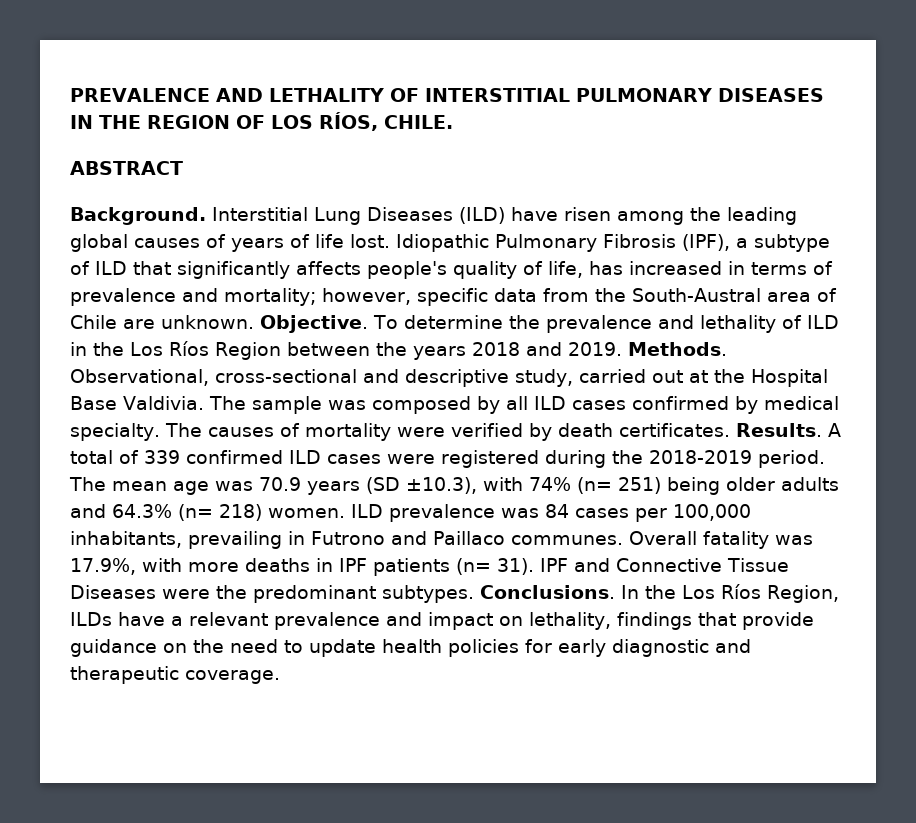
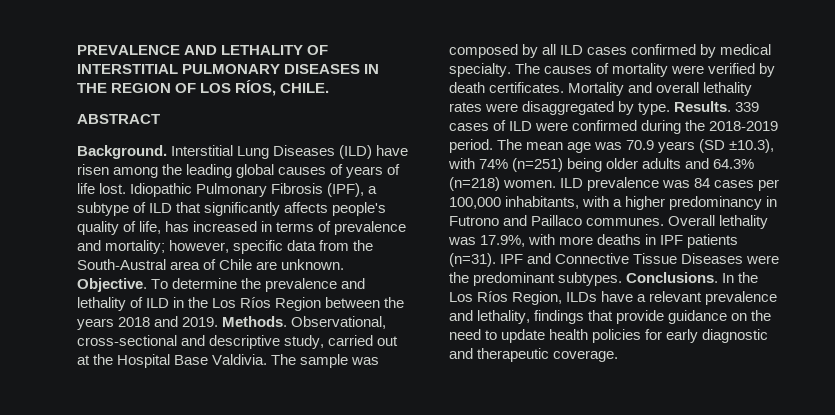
- Results. A total of 339 confirmed ILD cases were registered during the 2018-2019 period.
+ Mortality and overall lethality rates were disaggregated by type. Results. 339 cases of ILD were confirmed during the 2018-2019 period.
- The mean age was 70.9 years (SD ±10.3), with 74% (n= 251) being older adults and 64.3% (n= 218) women.
+ The mean age was 70.9 years (SD ±10.3), with 74% (n=251) being older adults and 64.3% (n=218) women.
- ILD prevalence was 84 cases per 100,000 inhabitants, prevailing in Futrono and Paillaco communes.
+ ILD prevalence was 84 cases per 100,000 inhabitants, with a higher predominancy in Futrono and Paillaco communes.
- Overall fatality was 17.9%, with more deaths in IPF patients (n= 31).
+ Overall lethality was 17.9%, with more deaths in IPF patients (n=31).
- In the Los Ríos Region, ILDs have a relevant prevalence and impact on lethality, findings that provide guidance on the need to update health policies for early diagnostic and therapeutic coverage.
+ In the Los Ríos Region, ILDs have a relevant prevalence and lethality, findings that provide guidance on the need to update health policies for early diagnostic and therapeutic coverage.

